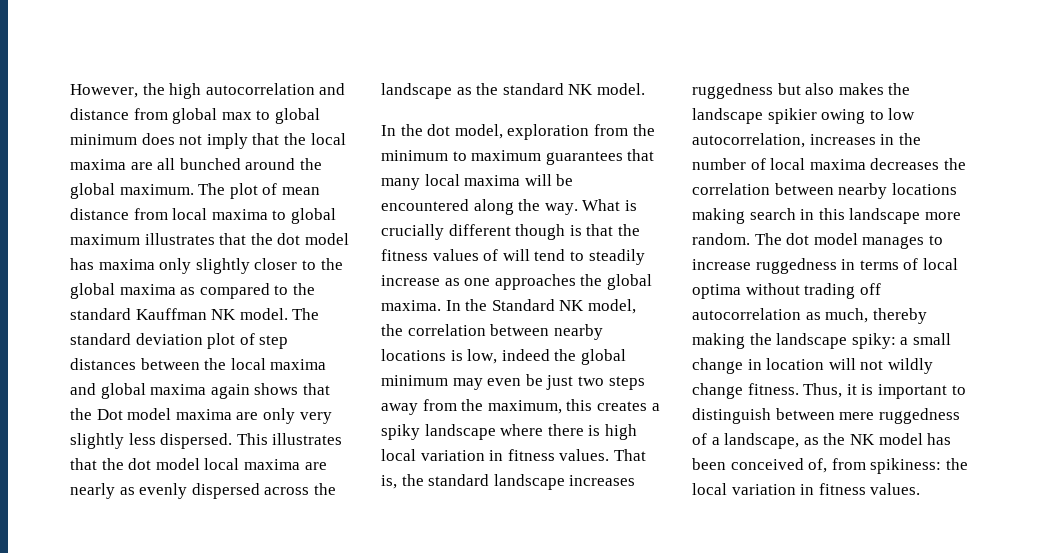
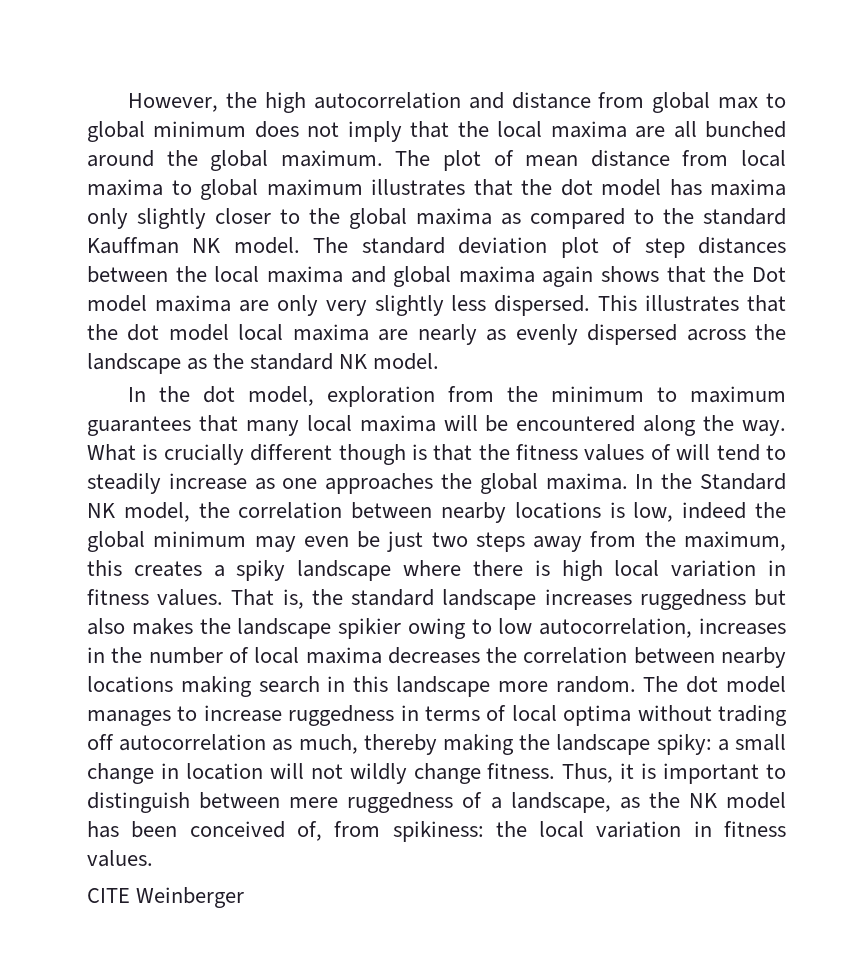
+ CITE Weinberger

